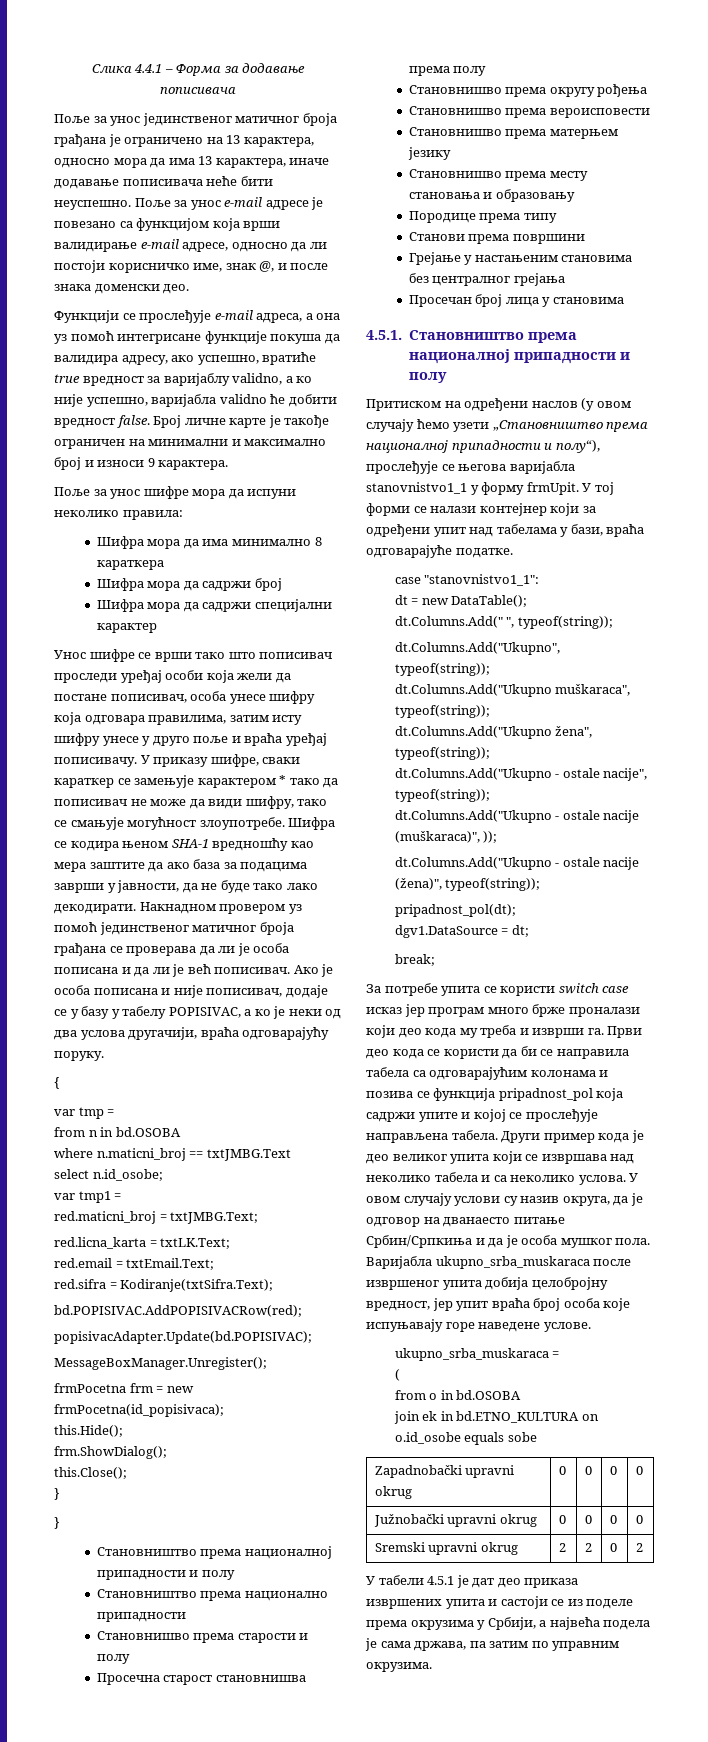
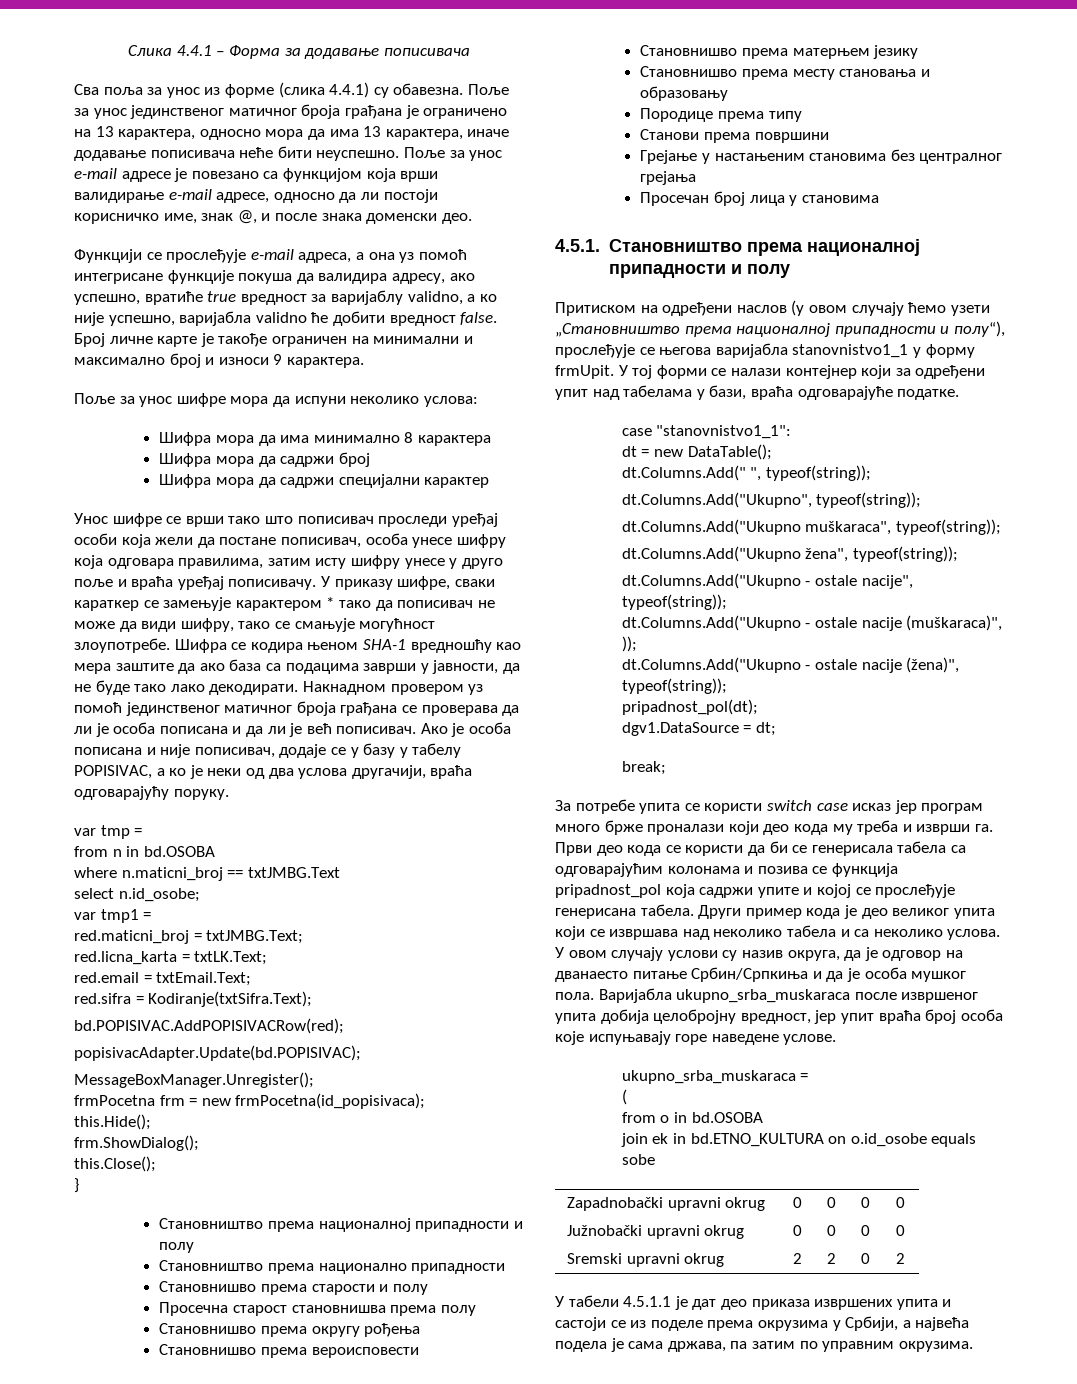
+ Сва поља за унос из форме (слика 4.4.1) су обавезна.
- Поље за унос шифре мора да испуни неколико правила:
+ Поље за унос шифре мора да испуни неколико услова:
- Шифра мора да има минимално 8 караткера
+ Шифра мора да има минимално 8 карактера
- Шифра се кодира њеном SHA-1 вредношћу као мера заштите да ако база за подацима заврши у јавности, да не буде тако лако декодирати.
+ Шифра се кодира њеном SHA-1 вредношћу као мера заштите да ако база са подацима заврши у јавности, да не буде тако лако декодирати.
- {
  this.Close();
- }
- Први део кода се користи да би се направила табела са одговарајућим колонама и позива се функција pripadnost_pol која садржи упите и којој се прослеђује направљена табела.
+ Први део кода се користи да би се генерисала табела са одговарајућим колонама и позива се функција pripadnost_pol која садржи упите и којој се прослеђује генерисана табела.
- У табели 4.5.1 је дат део приказа извршених упита и састоји се из поделе према окрузима у Србији, а највећа подела је сама држава, па затим по управним окрузима.
+ У табели 4.5.1.1 је дат део приказа извршених упита и састоји се из поделе према окрузима у Србији, а највећа подела је сама држава, па затим по управним окрузима.

